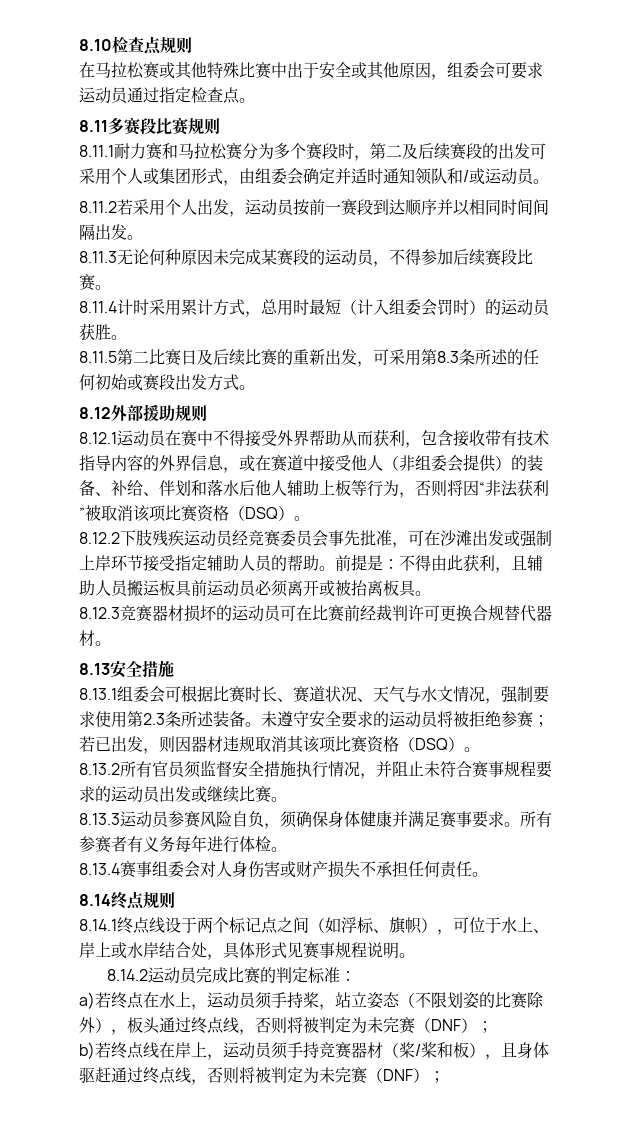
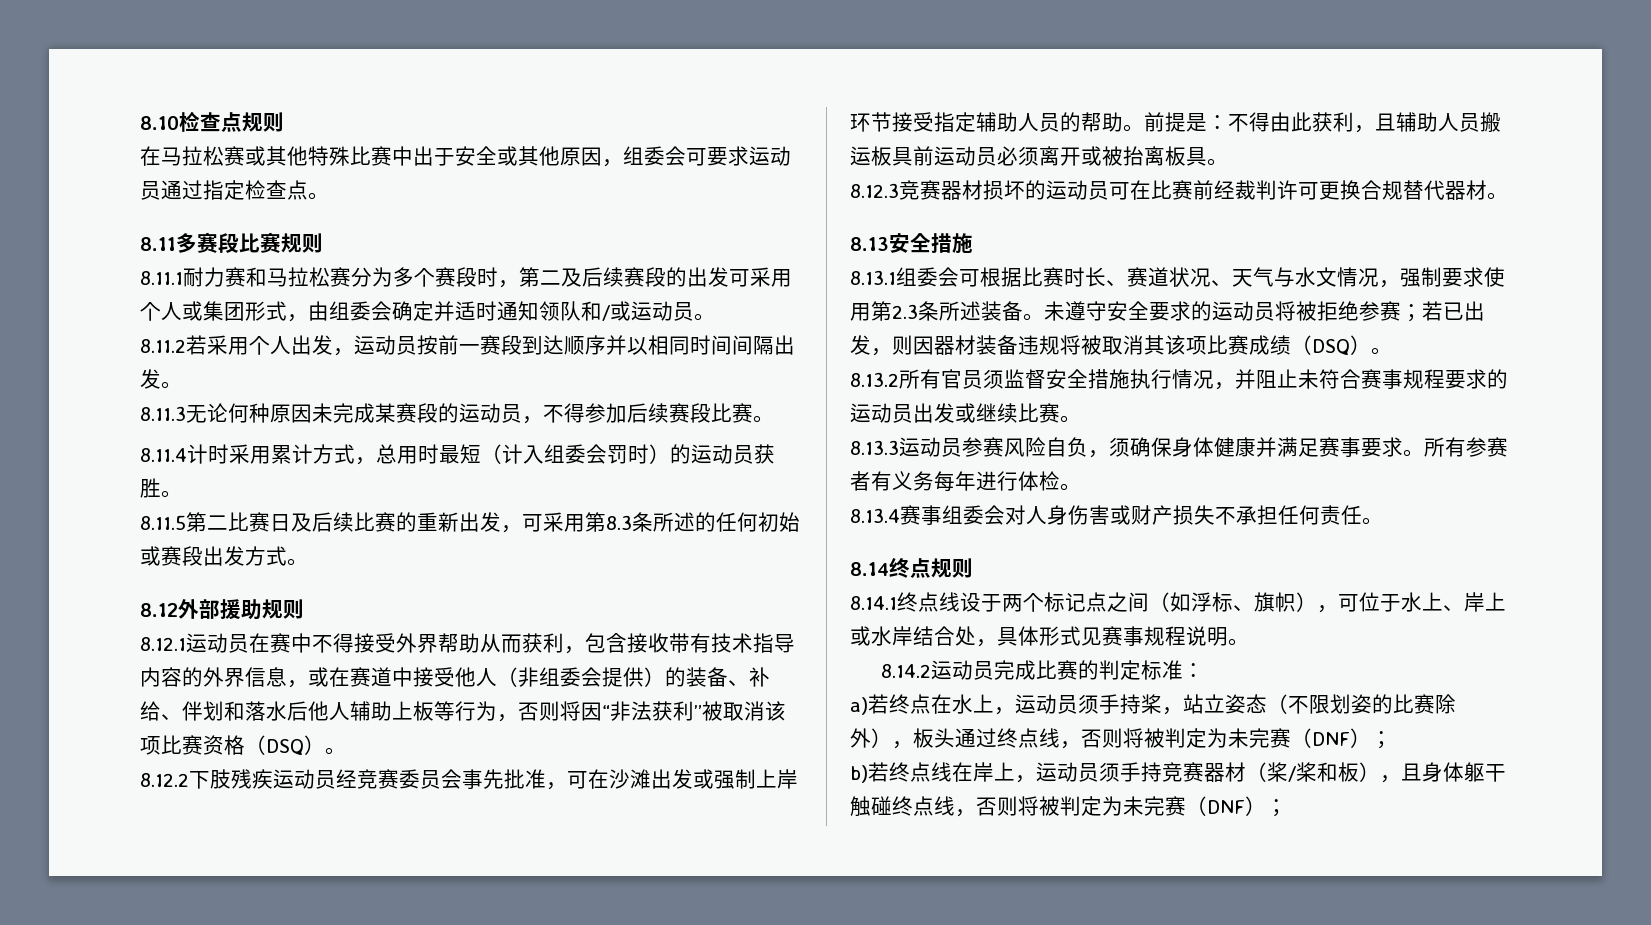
- 未遵守安全要求的运动员将被拒绝参赛；若已出发，则因器材违规取消其该项比赛资格（DSQ）。
+ 未遵守安全要求的运动员将被拒绝参赛；若已出发，则因器材装备违规将被取消其该项比赛成绩（DSQ）。
- b)若终点线在岸上，运动员须手持竞赛器材（桨/桨和板），且身体驱赶通过终点线，否则将被判定为未完赛（DNF）；
+ b)若终点线在岸上，运动员须手持竞赛器材（桨/桨和板），且身体躯干触碰终点线，否则将被判定为未完赛（DNF）；

